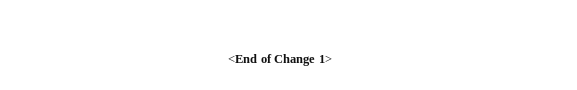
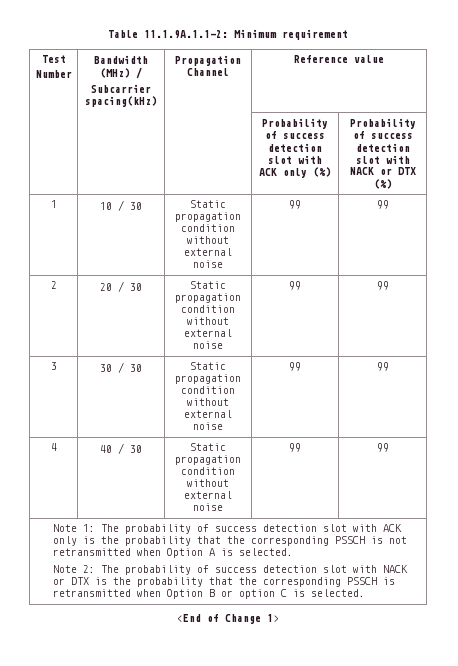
+ Table 11.1.9A.1.1-2: Minimum requirement
+ Test
+ Number | Bandwidth (MHz) /
+ Subcarrier spacing(kHz) | Propagation Channel | Reference value
+ | | | Probability of success detection slot with ACK only (%) | Probability of success detection slot with NACK or DTX (%)
+ 1 | 10 / 30 | Static propagation condition without external noise | 99 | 99
+ 2 | 20 / 30 | Static propagation condition without external noise | 99 | 99
+ 3 | 30 / 30 | Static propagation condition without external noise | 99 | 99
+ 4 | 40 / 30 | Static propagation condition without external noise | 99 | 99
+ Note 1: The probability of success detection slot with ACK only is the probability that the corresponding PSSCH is not retransmitted when Option A is selected.
+ Note 2: The probability of success detection slot with NACK or DTX is the probability that the corresponding PSSCH is retransmitted when Option B or option C is selected.

